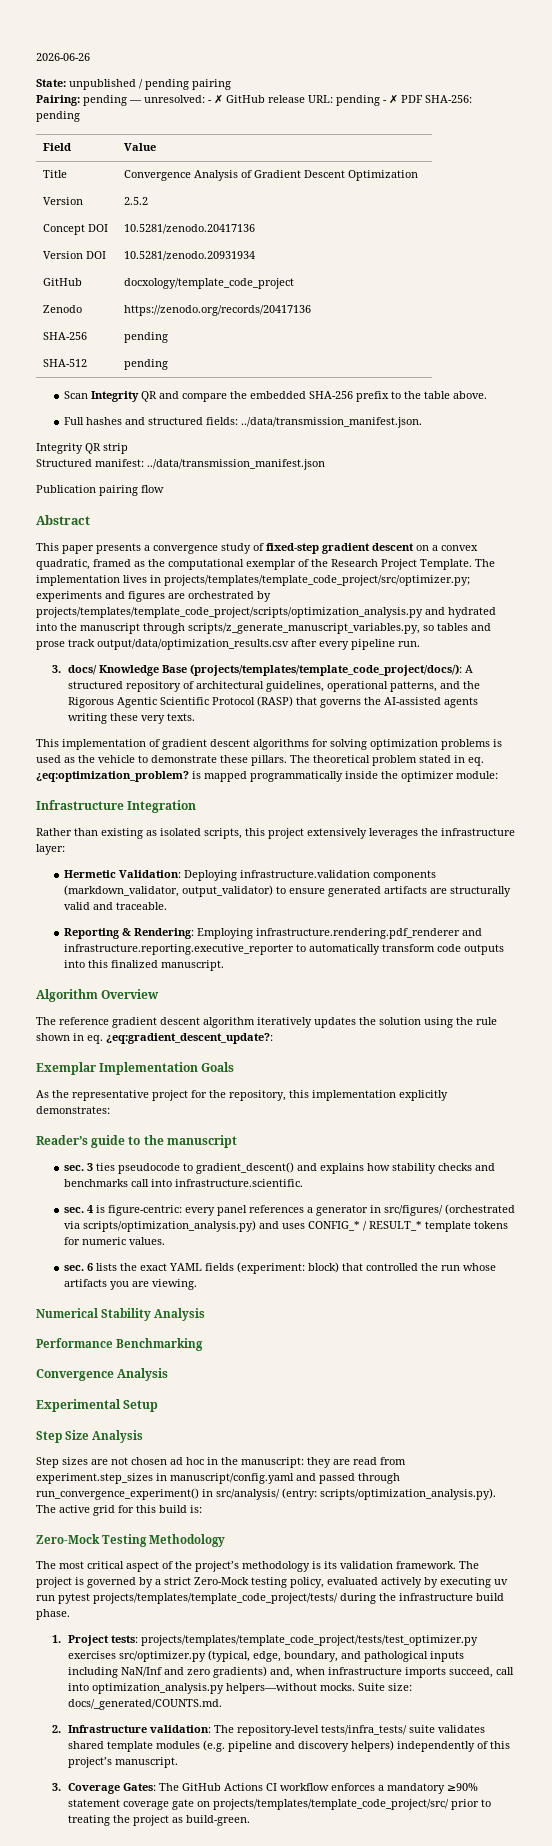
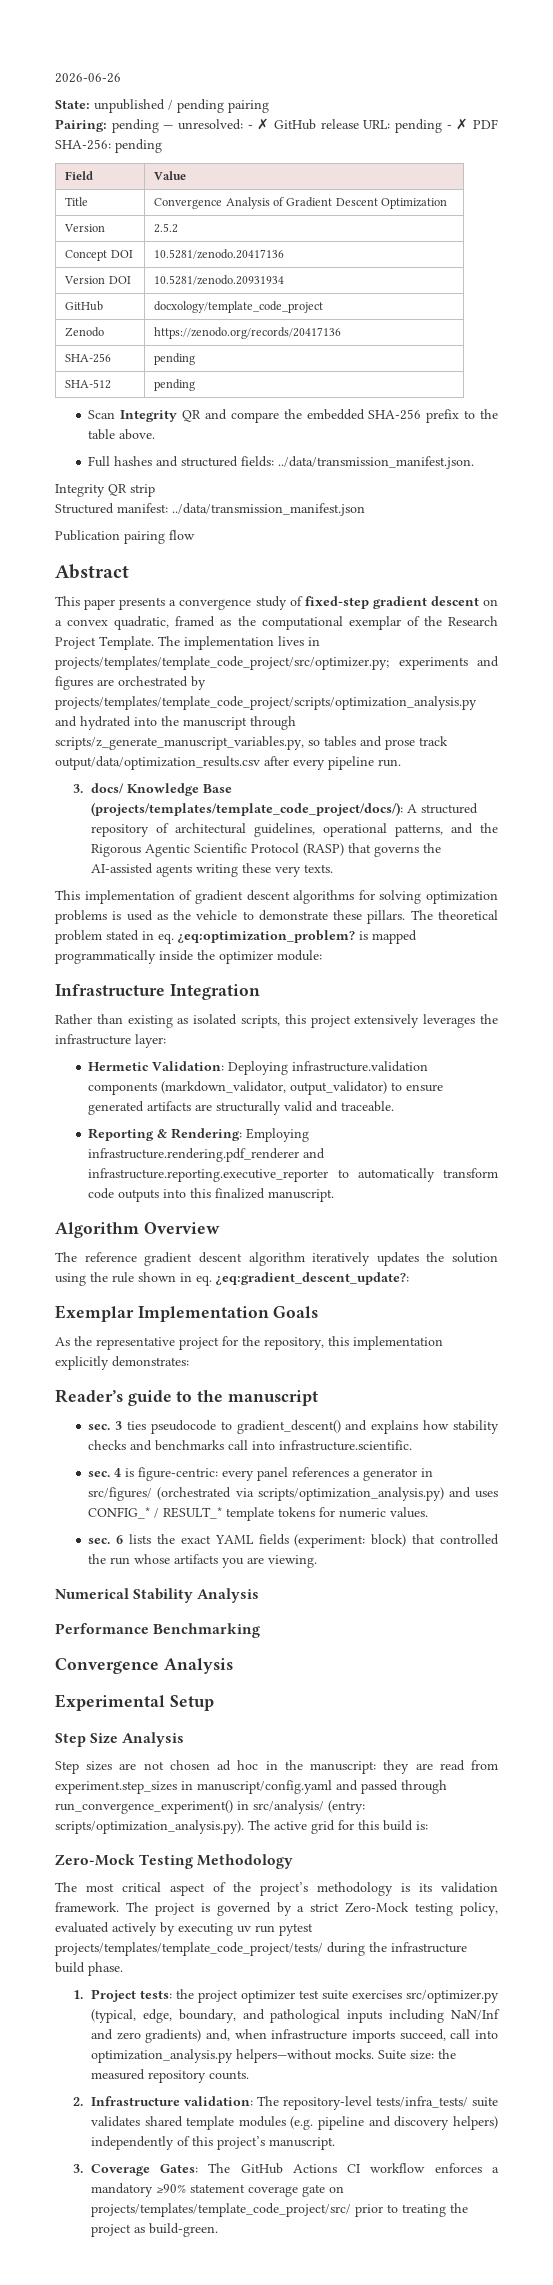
- 1. Project tests: projects/templates/template_code_project/tests/test_optimizer.py exercises src/optimizer.py (typical, edge, boundary, and pathological inputs including NaN/Inf and zero gradients) and, when infrastructure imports succeed, call into optimization_analysis.py helpers—without mocks.
+ 1. Project tests: the project optimizer test suite exercises src/optimizer.py (typical, edge, boundary, and pathological inputs including NaN/Inf and zero gradients) and, when infrastructure imports succeed, call into optimization_analysis.py helpers—without mocks.
- Suite size: docs/_generated/COUNTS.md.
+ Suite size: the measured repository counts.

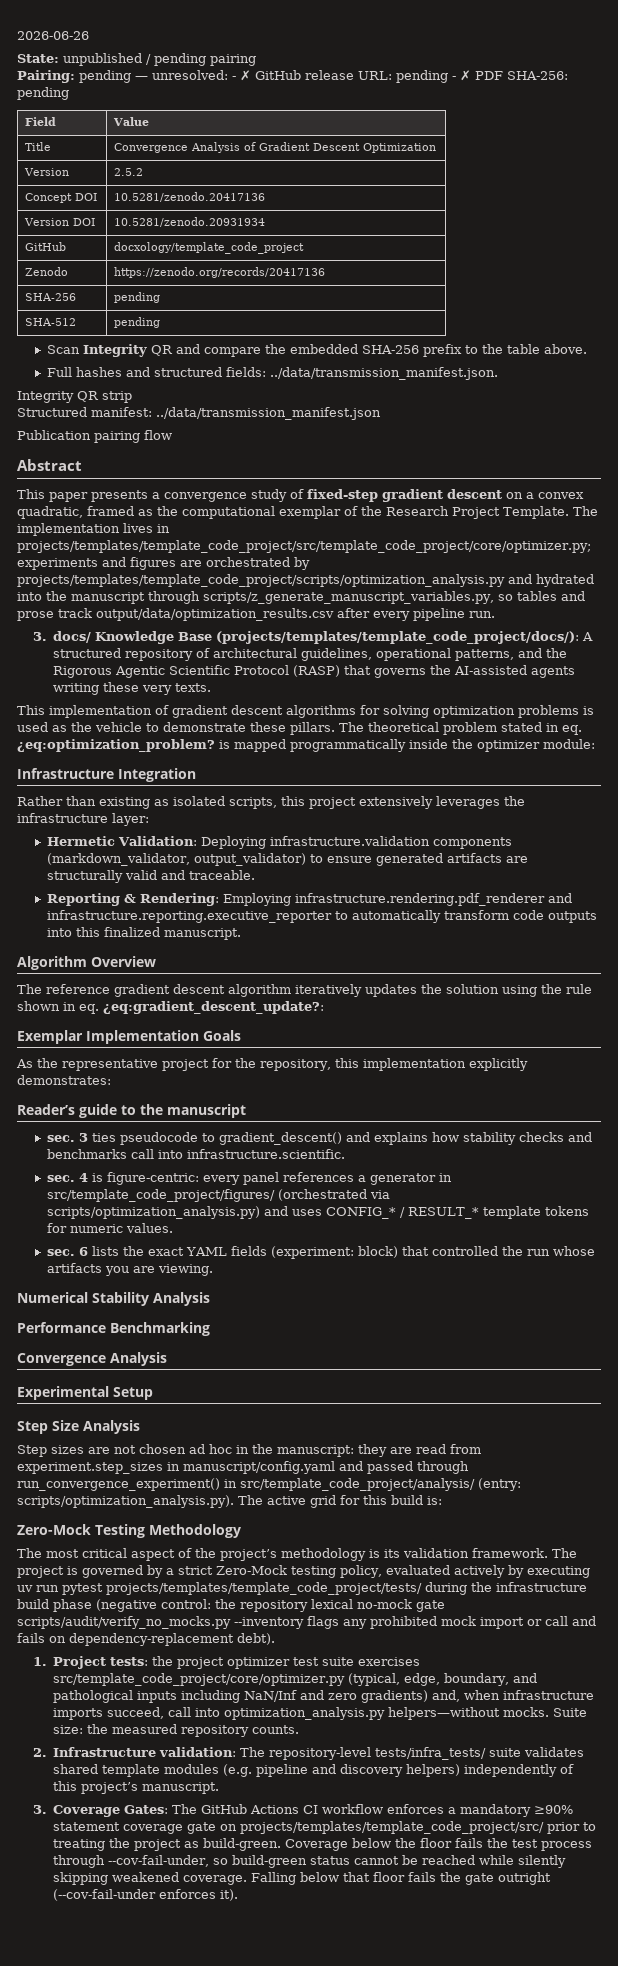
- The implementation lives in projects/templates/template_code_project/src/optimizer.py; experiments and figures are orchestrated by projects/templates/template_code_project/scripts/optimization_analysis.py and hydrated into the manuscript through scripts/z_generate_manuscript_variables.py, so tables and prose track output/data/optimization_results.csv after every pipeline run.
+ The implementation lives in projects/templates/template_code_project/src/template_code_project/core/optimizer.py; experiments and figures are orchestrated by projects/templates/template_code_project/scripts/optimization_analysis.py and hydrated into the manuscript through scripts/z_generate_manuscript_variables.py, so tables and prose track output/data/optimization_results.csv after every pipeline run.
- sec. 4 is figure-centric: every panel references a generator in src/figures/ (orchestrated via scripts/optimization_analysis.py) and uses CONFIG_* / RESULT_* template tokens for numeric values.
+ sec. 4 is figure-centric: every panel references a generator in src/template_code_project/figures/ (orchestrated via scripts/optimization_analysis.py) and uses CONFIG_* / RESULT_* template tokens for numeric values.
- Step sizes are not chosen ad hoc in the manuscript: they are read from experiment.step_sizes in manuscript/config.yaml and passed through run_convergence_experiment() in src/analysis/ (entry: scripts/optimization_analysis.py). The active grid for this build is:
+ Step sizes are not chosen ad hoc in the manuscript: they are read from experiment.step_sizes in manuscript/config.yaml and passed through run_convergence_experiment() in src/template_code_project/analysis/ (entry: scripts/optimization_analysis.py). The active grid for this build is:
- The project is governed by a strict Zero-Mock testing policy, evaluated actively by executing uv run pytest projects/templates/template_code_project/tests/ during the infrastructure build phase.
+ The project is governed by a strict Zero-Mock testing policy, evaluated actively by executing uv run pytest projects/templates/template_code_project/tests/ during the infrastructure build phase (negative control: the repository lexical no-mock gate scripts/audit/verify_no_mocks.py --inventory flags any prohibited mock import or call and fails on dependency-replacement debt).
- 1. Project tests: the project optimizer test suite exercises src/optimizer.py (typical, edge, boundary, and pathological inputs including NaN/Inf and zero gradients) and, when infrastructure imports succeed, call into optimization_analysis.py helpers—without mocks.
+ 1. Project tests: the project optimizer test suite exercises src/template_code_project/core/optimizer.py (typical, edge, boundary, and pathological inputs including NaN/Inf and zero gradients) and, when infrastructure imports succeed, call into optimization_analysis.py helpers—without mocks.
+ Coverage below the floor fails the test process through --cov-fail-under, so build-green status cannot be reached while silently skipping weakened coverage. Falling below that floor fails the gate outright (--cov-fail-under enforces it).

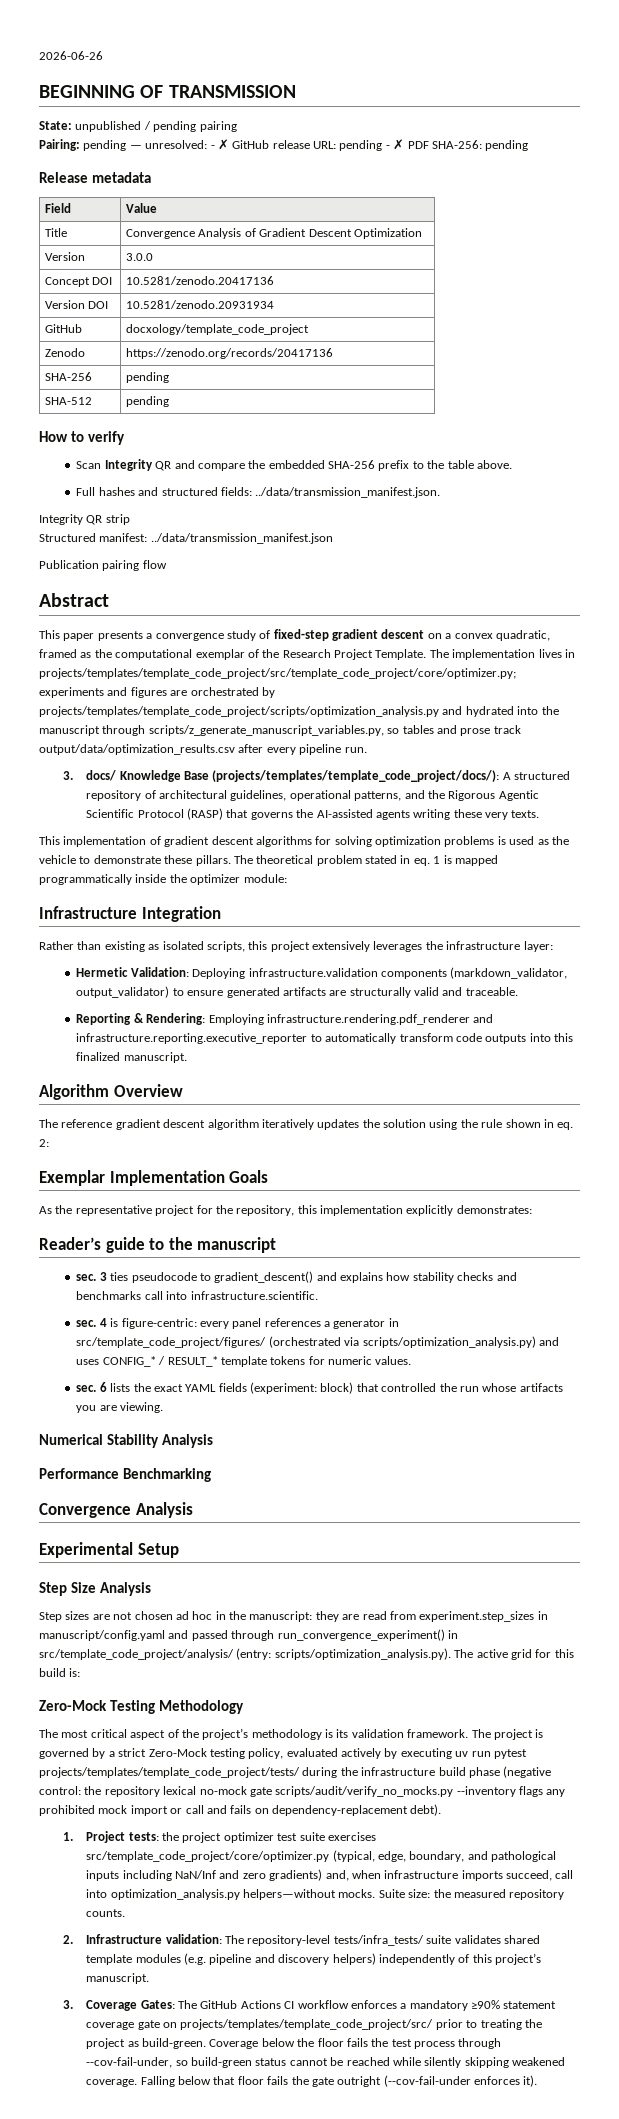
+ BEGINNING OF TRANSMISSION
+ Release metadata
- Version | 2.5.2
+ Version | 3.0.0
+ How to verify
- ¿eq:optimization_problem? is mapped programmatically inside the optimizer module:
+ 1 is mapped programmatically inside the optimizer module:
- ¿eq:gradient_descent_update?:
+ 2:

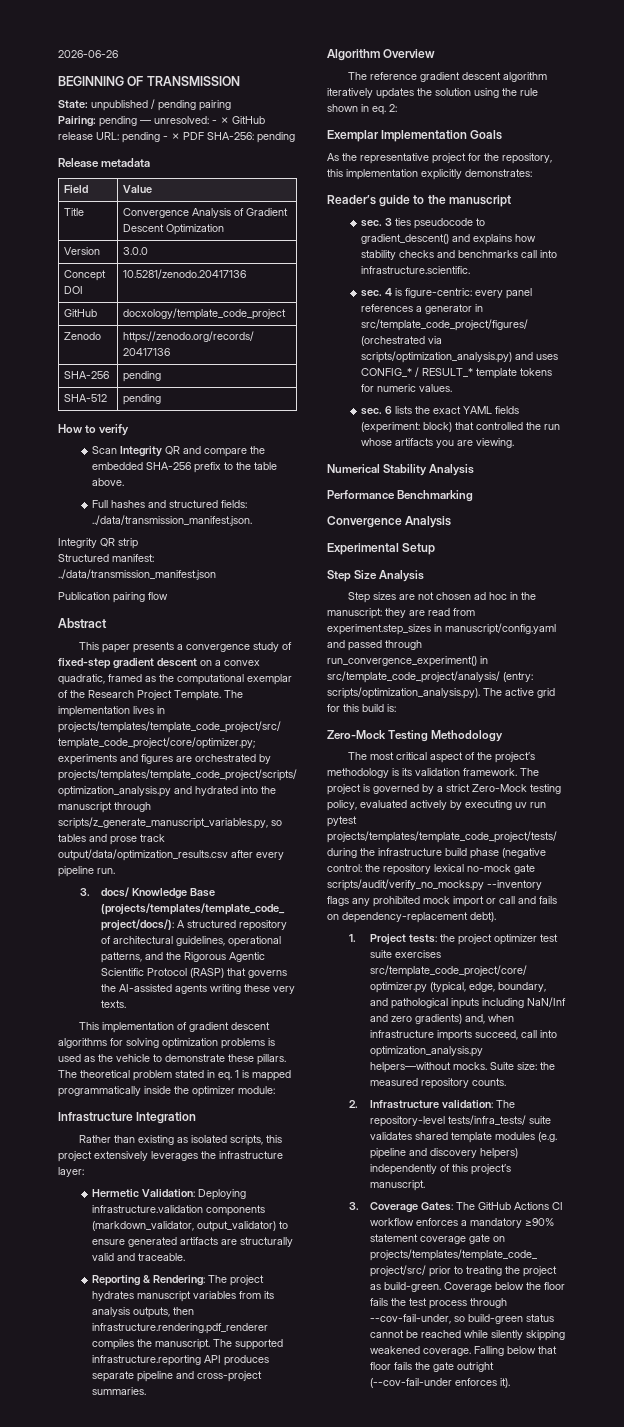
- Version DOI | 10.5281/zenodo.20931934
- Reporting & Rendering: Employing infrastructure.rendering.pdf_renderer and infrastructure.reporting.executive_reporter to automatically transform code outputs into this finalized manuscript.
+ Reporting & Rendering: The project hydrates manuscript variables from its analysis outputs, then infrastructure.rendering.pdf_renderer compiles the manuscript. The supported infrastructure.reporting API produces separate pipeline and cross-project summaries.

